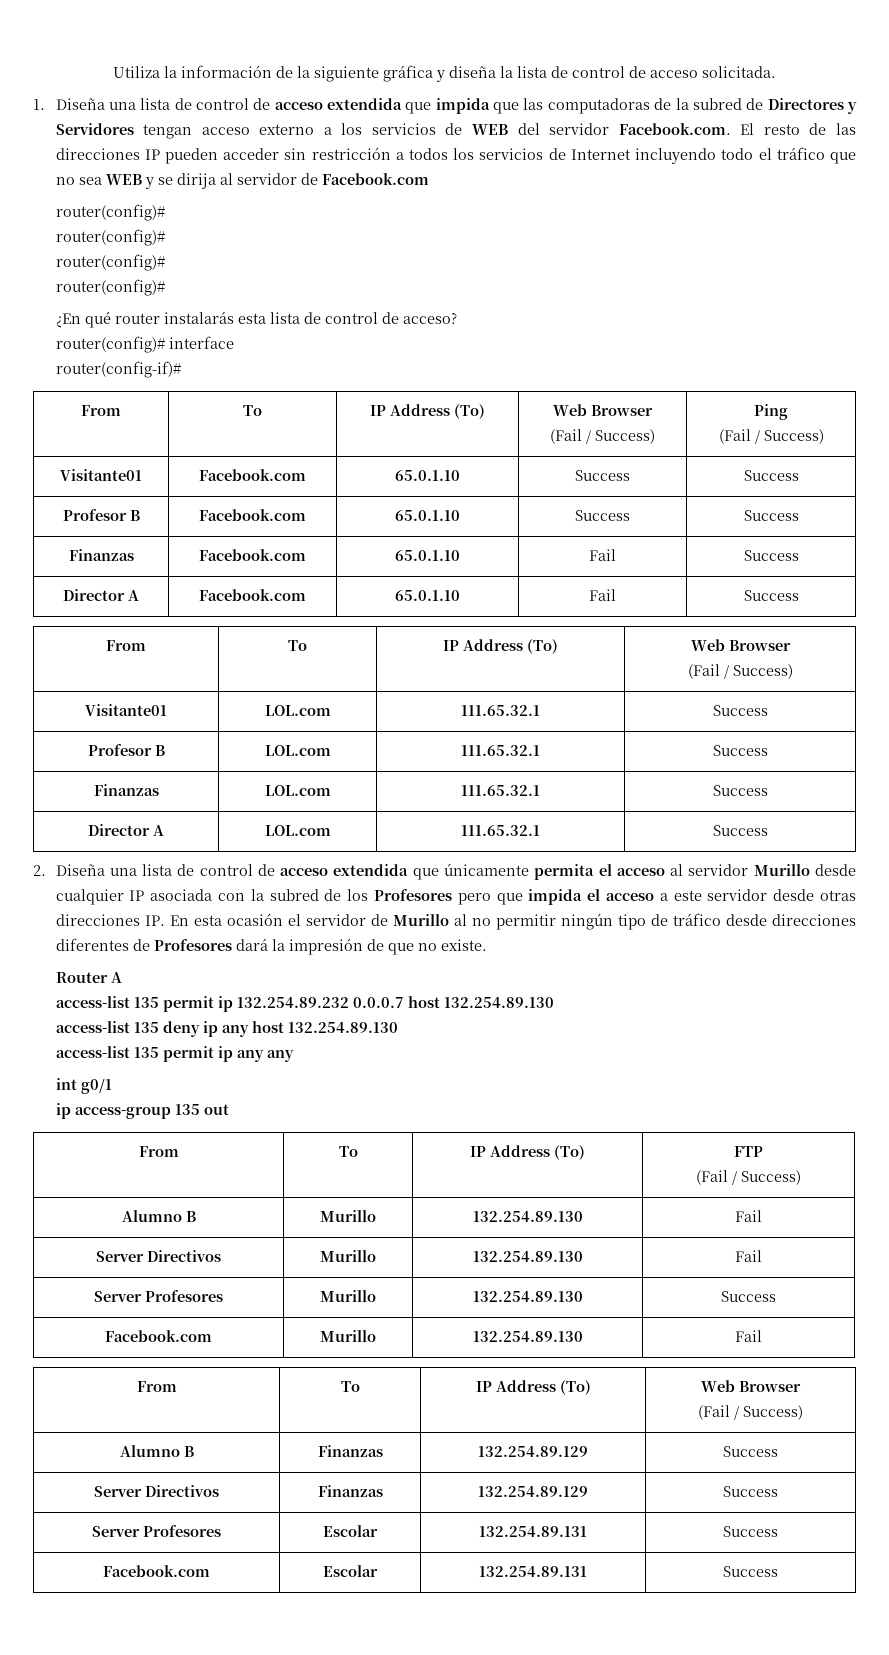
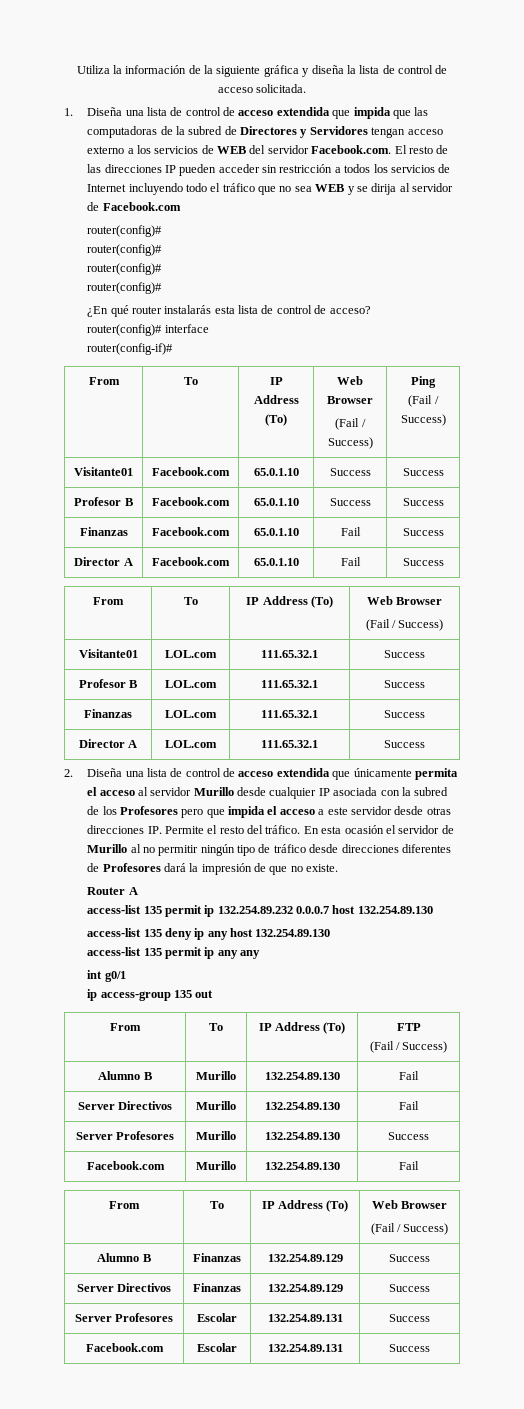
- 2. Diseña una lista de control de acceso extendida que únicamente permita el acceso al servidor Murillo desde cualquier IP asociada con la subred de los Profesores pero que impida el acceso a este servidor desde otras direcciones IP. En esta ocasión el servidor de Murillo al no permitir ningún tipo de tráfico desde direcciones diferentes de Profesores dará la impresión de que no existe.
+ 2. Diseña una lista de control de acceso extendida que únicamente permita el acceso al servidor Murillo desde cualquier IP asociada con la subred de los Profesores pero que impida el acceso a este servidor desde otras direcciones IP. Permite el resto del tráfico. En esta ocasión el servidor de Murillo al no permitir ningún tipo de tráfico desde direcciones diferentes de Profesores dará la impresión de que no existe.

